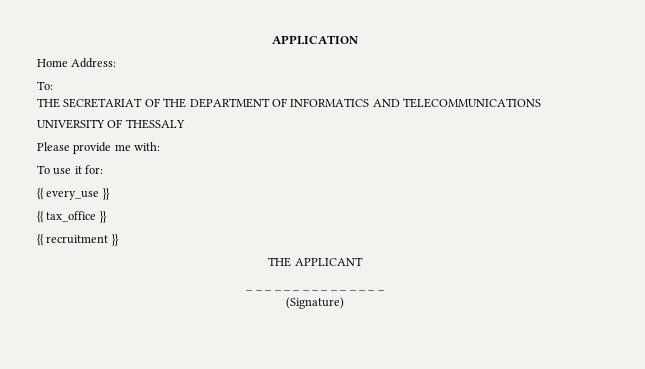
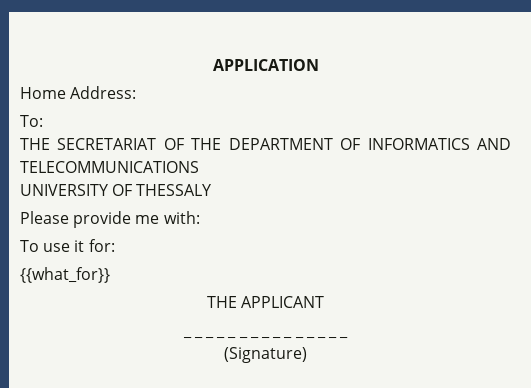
- {{ every_use }}
- {{ tax_office }}
- {{ recruitment }}
+ {{what_for}}

